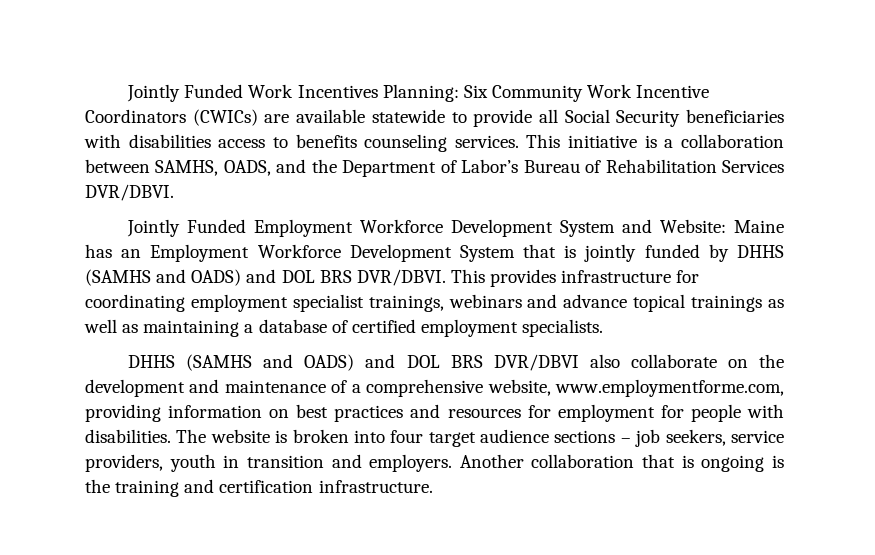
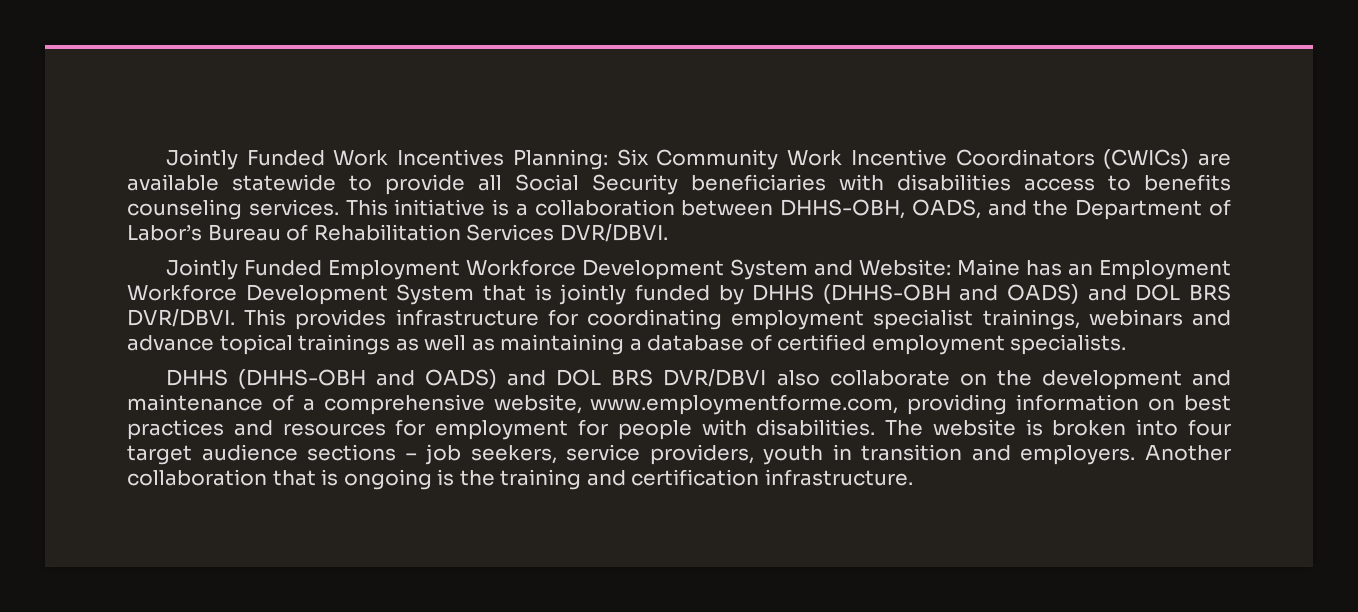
- This initiative is a collaboration between SAMHS, OADS, and the Department of Labor’s Bureau of Rehabilitation Services DVR/DBVI.
+ This initiative is a collaboration between DHHS-OBH, OADS, and the Department of Labor’s Bureau of Rehabilitation Services DVR/DBVI.
- Jointly Funded Employment Workforce Development System and Website: Maine has an Employment Workforce Development System that is jointly funded by DHHS (SAMHS and OADS) and DOL BRS DVR/DBVI.
+ Jointly Funded Employment Workforce Development System and Website: Maine has an Employment Workforce Development System that is jointly funded by DHHS (DHHS-OBH and OADS) and DOL BRS DVR/DBVI.
- DHHS (SAMHS and OADS) and DOL BRS DVR/DBVI also collaborate on the development and maintenance of a comprehensive website, www.employmentforme.com, providing information on best practices and resources for employment for people with disabilities.
+ DHHS (DHHS-OBH and OADS) and DOL BRS DVR/DBVI also collaborate on the development and maintenance of a comprehensive website, www.employmentforme.com, providing information on best practices and resources for employment for people with disabilities.

